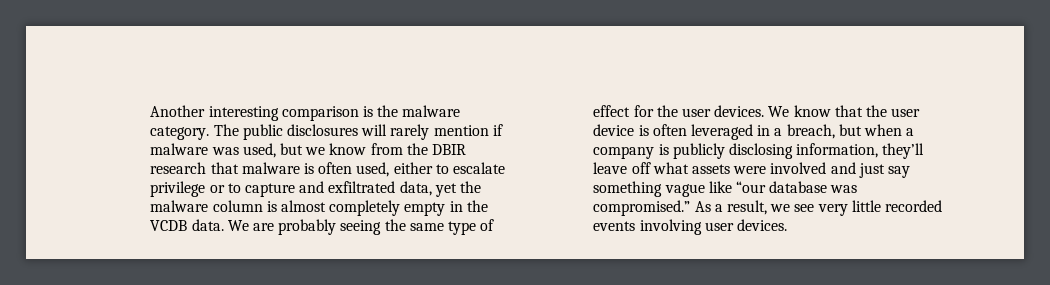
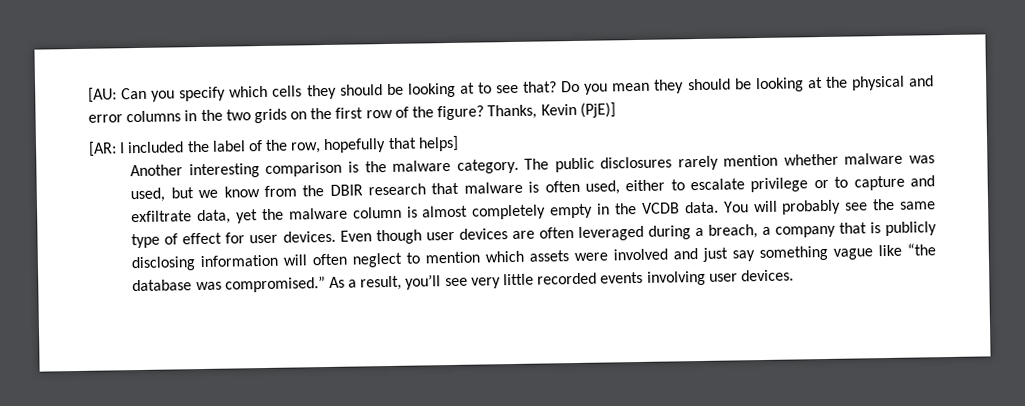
+ [AU: Can you specify which cells they should be looking at to see that? Do you mean they should be looking at the physical and error columns in the two grids on the first row of the figure? Thanks, Kevin (PjE)]
+ [AR: I included the label of the row, hopefully that helps]
- The public disclosures will rarely mention if malware was used, but we know from the DBIR research that malware is often used, either to escalate privilege or to capture and exfiltrated data, yet the malware column is almost completely empty in the VCDB data.
+ The public disclosures rarely mention whether malware was used, but we know from the DBIR research that malware is often used, either to escalate privilege or to capture and exfiltrate data, yet the malware column is almost completely empty in the VCDB data.
- We are probably seeing the same type of effect for the user devices. We know that the user device is often leveraged in a breach, but when a company is publicly disclosing information, they’ll leave off what assets were involved and just say something vague like “our database was compromised.”
+ You will probably see the same type of effect for user devices. Even though user devices are often leveraged during a breach, a company that is publicly disclosing information will often neglect to mention which assets were involved and just say something vague like “the database was compromised.”
- As a result, we see very little recorded events involving user devices.
+ As a result, you’ll see very little recorded events involving user devices.

